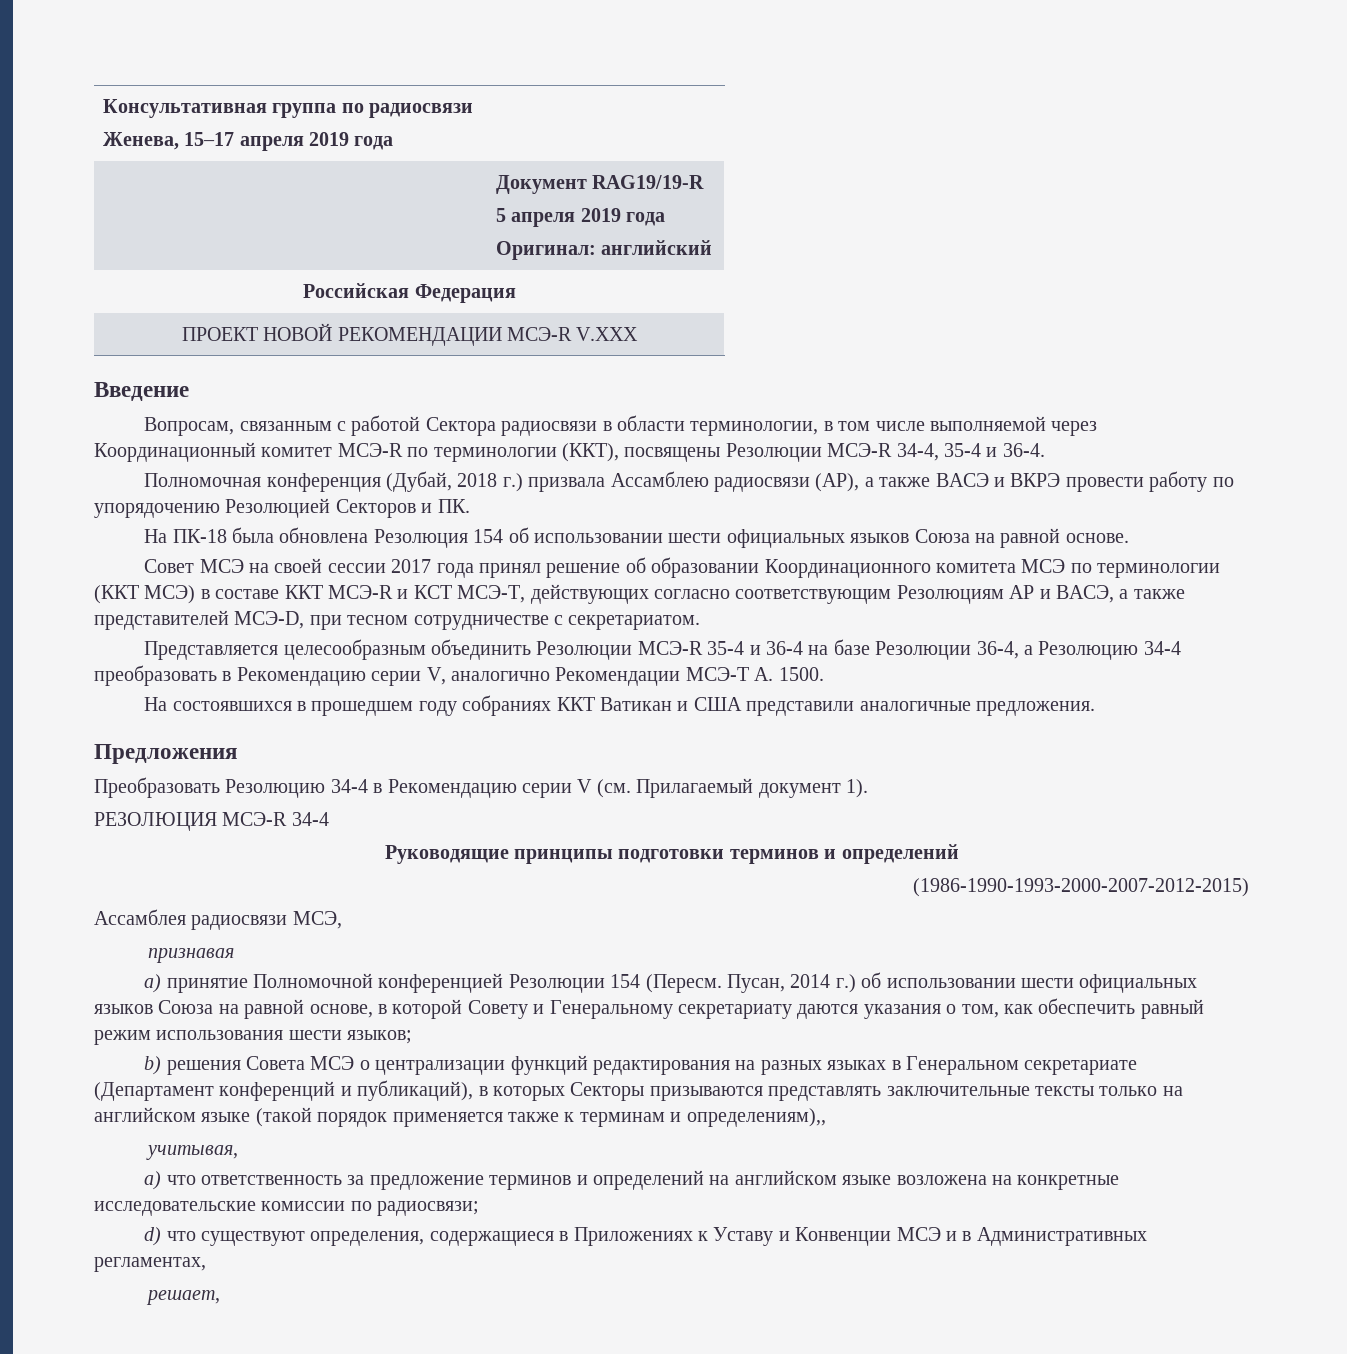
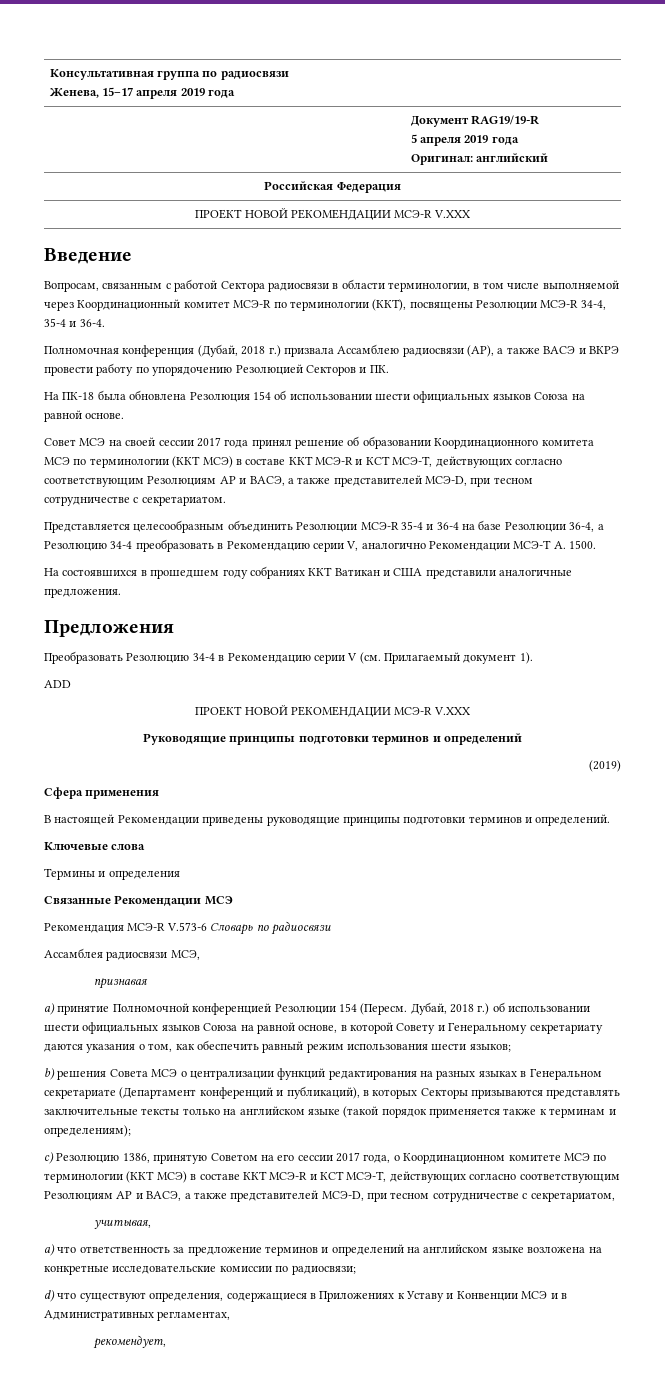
- РЕЗОЛЮЦИЯ МСЭ-R 34-4
+ ADD
+ ПРОЕКТ НОВОЙ РЕКОМЕНДАЦИИ МСЭ-R V.XXX
- (1986-1990-1993-2000-2007-2012-2015)
+ (2019)
+ Сфера применения
+ В настоящей Рекомендации приведены руководящие принципы подготовки терминов и определений.
+ Ключевые слова
+ Термины и определения
+ Связанные Рекомендации МСЭ
+ Рекомендация МСЭ-R V.573-6 Словарь по радиосвязи
- Пусан, 2014 г.) об использовании шести официальных языков Союза на равной основе, в которой Совету и Генеральному секретариату даются указания о том, как обеспечить равный режим использования шести языков;
+ Дубай, 2018 г.) об использовании шести официальных языков Союза на равной основе, в которой Совету и Генеральному секретариату даются указания о том, как обеспечить равный режим использования шести языков;
- b) решения Совета МСЭ о централизации функций редактирования на разных языках в Генеральном секретариате (Департамент конференций и публикаций), в которых Секторы призываются представлять заключительные тексты только на английском языке (такой порядок применяется также к терминам и определениям),,
+ b) решения Совета МСЭ о централизации функций редактирования на разных языках в Генеральном секретариате (Департамент конференций и публикаций), в которых Секторы призываются представлять заключительные тексты только на английском языке (такой порядок применяется также к терминам и определениям);
+ с) Резолюцию 1386, принятую Советом на его сессии 2017 года, о Координационном комитете МСЭ по терминологии (ККТ МСЭ) в составе ККТ МСЭ-R и КСТ МСЭ-Т, действующих согласно соответствующим Резолюциям АР и ВАСЭ, а также представителей МСЭ-D, при тесном сотрудничестве с секретариатом,
- решает,
+ рекомендует,

